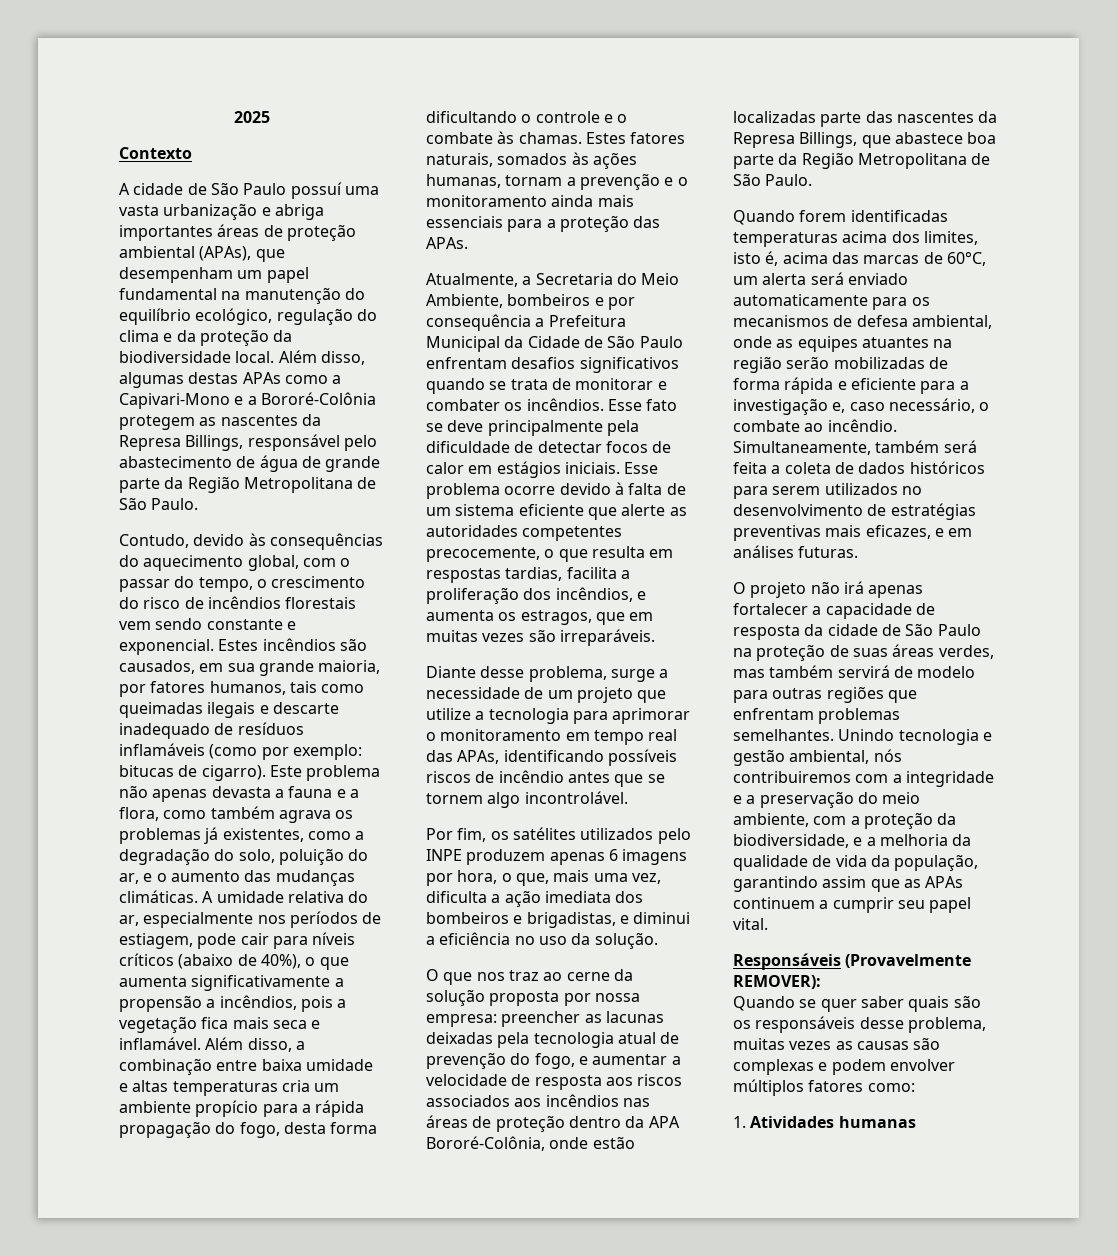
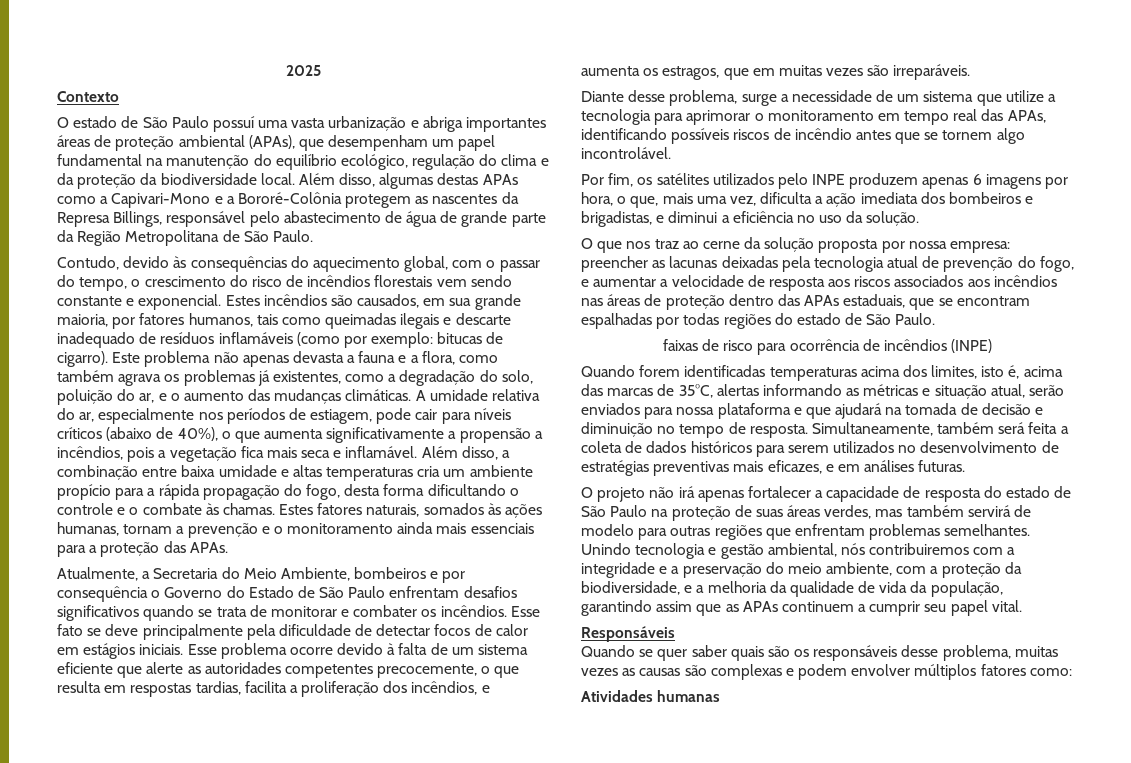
- A cidade de São Paulo possuí uma vasta urbanização e abriga importantes áreas de proteção ambiental (APAs), que desempenham um papel fundamental na manutenção do equilíbrio ecológico, regulação do clima e da proteção da biodiversidade local.
+ O estado de São Paulo possuí uma vasta urbanização e abriga importantes áreas de proteção ambiental (APAs), que desempenham um papel fundamental na manutenção do equilíbrio ecológico, regulação do clima e da proteção da biodiversidade local.
- Atualmente, a Secretaria do Meio Ambiente, bombeiros e por consequência a Prefeitura Municipal da Cidade de São Paulo enfrentam desafios significativos quando se trata de monitorar e combater os incêndios.
+ Atualmente, a Secretaria do Meio Ambiente, bombeiros e por consequência o Governo do Estado de São Paulo enfrentam desafios significativos quando se trata de monitorar e combater os incêndios.
- Diante desse problema, surge a necessidade de um projeto que utilize a tecnologia para aprimorar o monitoramento em tempo real das APAs, identificando possíveis riscos de incêndio antes que se tornem algo incontrolável.
+ Diante desse problema, surge a necessidade de um sistema que utilize a tecnologia para aprimorar o monitoramento em tempo real das APAs, identificando possíveis riscos de incêndio antes que se tornem algo incontrolável.
- O que nos traz ao cerne da solução proposta por nossa empresa: preencher as lacunas deixadas pela tecnologia atual de prevenção do fogo, e aumentar a velocidade de resposta aos riscos associados aos incêndios nas áreas de proteção dentro da APA Bororé-Colônia, onde estão localizadas parte das nascentes da Represa Billings, que abastece boa parte da Região Metropolitana de São Paulo.
+ O que nos traz ao cerne da solução proposta por nossa empresa: preencher as lacunas deixadas pela tecnologia atual de prevenção do fogo, e aumentar a velocidade de resposta aos riscos associados aos incêndios nas áreas de proteção dentro das APAs estaduais, que se encontram espalhadas por todas regiões do estado de São Paulo.
+ faixas de risco para ocorrência de incêndios (INPE)
- Quando forem identificadas temperaturas acima dos limites, isto é, acima das marcas de 60°C, um alerta será enviado automaticamente para os mecanismos de defesa ambiental, onde as equipes atuantes na região serão mobilizadas de forma rápida e eficiente para a investigação e, caso necessário, o combate ao incêndio.
+ Quando forem identificadas temperaturas acima dos limites, isto é, acima das marcas de 35°C, alertas informando as métricas e situação atual, serão enviados para nossa plataforma e que ajudará na tomada de decisão e diminuição no tempo de resposta.
- O projeto não irá apenas fortalecer a capacidade de resposta da cidade de São Paulo na proteção de suas áreas verdes, mas também servirá de modelo para outras regiões que enfrentam problemas semelhantes.
+ O projeto não irá apenas fortalecer a capacidade de resposta do estado de São Paulo na proteção de suas áreas verdes, mas também servirá de modelo para outras regiões que enfrentam problemas semelhantes.
- Responsáveis (Provavelmente REMOVER):
+ Responsáveis
- 1. Atividades humanas
+ Atividades humanas

